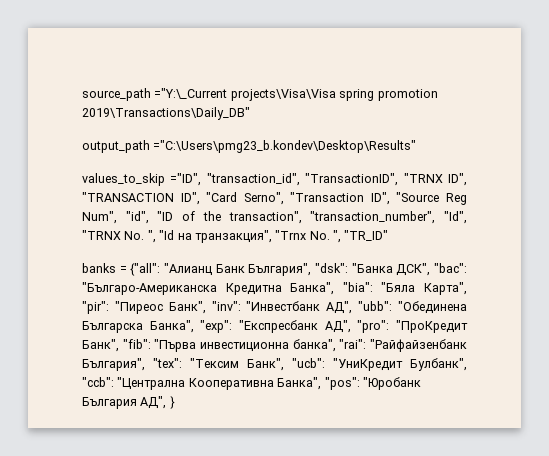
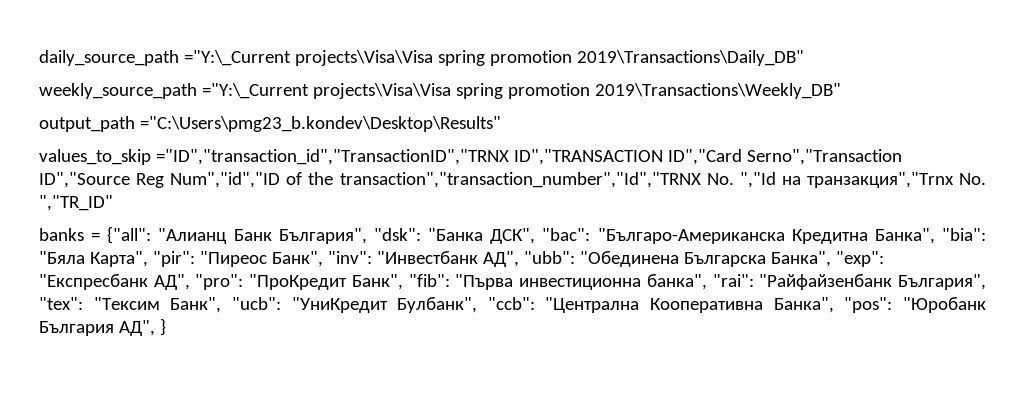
- source_path ="Y:\_Current projects\Visa\Visa spring promotion 2019\Transactions\Daily_DB"
+ daily_source_path ="Y:\_Current projects\Visa\Visa spring promotion 2019\Transactions\Daily_DB"
+ weekly_source_path ="Y:\_Current projects\Visa\Visa spring promotion 2019\Transactions\Weekly_DB"
  output_path ="C:\Users\pmg23_b.kondev\Desktop\Results"
- values_to_skip ="ID", "transaction_id", "TransactionID", "TRNX ID", "TRANSACTION ID", "Card Serno", "Transaction ID", "Source Reg Num", "id", "ID of the transaction", "transaction_number", "Id", "TRNX No. ", "Id на транзакция", "Trnx No. ", "TR_ID"
+ values_to_skip ="ID","transaction_id","TransactionID","TRNX ID","TRANSACTION ID","Card Serno","Transaction ID","Source Reg Num","id","ID of the transaction","transaction_number","Id","TRNX No. ","Id на транзакция","Trnx No. ","TR_ID"

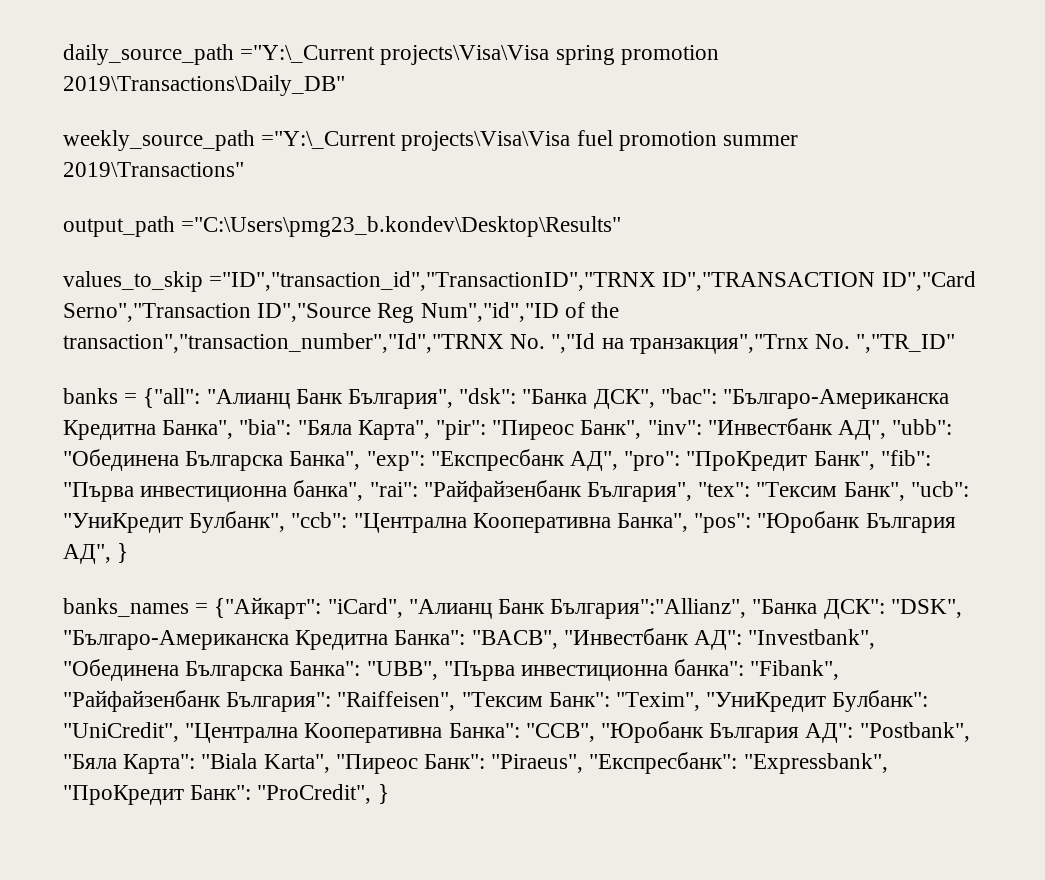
- weekly_source_path ="Y:\_Current projects\Visa\Visa spring promotion 2019\Transactions\Weekly_DB"
+ weekly_source_path ="Y:\_Current projects\Visa\Visa fuel promotion summer 2019\Transactions"
+ banks_names = {"Айкарт": "iCard", "Алианц Банк България":"Allianz", "Банка ДСК": "DSK", "Българо-Американска Кредитна Банка": "BACB", "Инвестбанк АД": "Investbank", "Обединена Българска Банка": "UBB", "Първа инвестиционна банка": "Fibank", "Райфайзенбанк България": "Raiffeisen", "Тексим Банк": "Texim", "УниКредит Булбанк": "UniCredit", "Централна Кооперативна Банка": "CCB", "Юробанк България АД": "Postbank", "Бяла Карта": "Biala Karta", "Пиреос Банк": "Piraeus", "Експресбанк": "Expressbank", "ПроКредит Банк": "ProCredit", }

